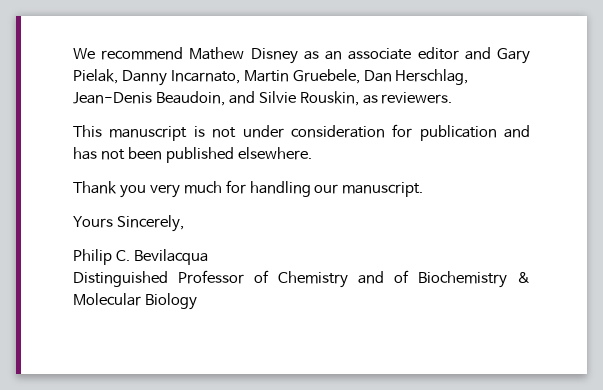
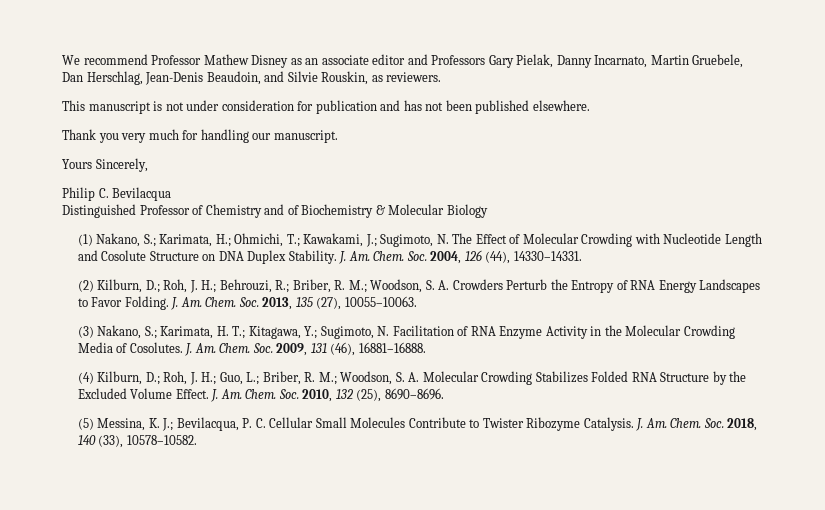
- We recommend Mathew Disney as an associate editor and Gary Pielak, Danny Incarnato, Martin Gruebele, Dan Herschlag, Jean-Denis Beaudoin, and Silvie Rouskin, as reviewers.
+ We recommend Professor Mathew Disney as an associate editor and Professors Gary Pielak, Danny Incarnato, Martin Gruebele, Dan Herschlag, Jean-Denis Beaudoin, and Silvie Rouskin, as reviewers.
+ (1) Nakano, S.; Karimata, H.; Ohmichi, T.; Kawakami, J.; Sugimoto, N. The Effect of Molecular Crowding with Nucleotide Length and Cosolute Structure on DNA Duplex Stability. J. Am. Chem. Soc. 2004, 126 (44), 14330–14331.
+ (2) Kilburn, D.; Roh, J. H.; Behrouzi, R.; Briber, R. M.; Woodson, S. A. Crowders Perturb the Entropy of RNA Energy Landscapes to Favor Folding. J. Am. Chem. Soc. 2013, 135 (27), 10055–10063.
+ (3) Nakano, S.; Karimata, H. T.; Kitagawa, Y.; Sugimoto, N. Facilitation of RNA Enzyme Activity in the Molecular Crowding Media of Cosolutes. J. Am. Chem. Soc. 2009, 131 (46), 16881–16888.
+ (4) Kilburn, D.; Roh, J. H.; Guo, L.; Briber, R. M.; Woodson, S. A. Molecular Crowding Stabilizes Folded RNA Structure by the Excluded Volume Effect. J. Am. Chem. Soc. 2010, 132 (25), 8690–8696.
+ (5) Messina, K. J.; Bevilacqua, P. C. Cellular Small Molecules Contribute to Twister Ribozyme Catalysis. J. Am. Chem. Soc. 2018, 140 (33), 10578–10582.

